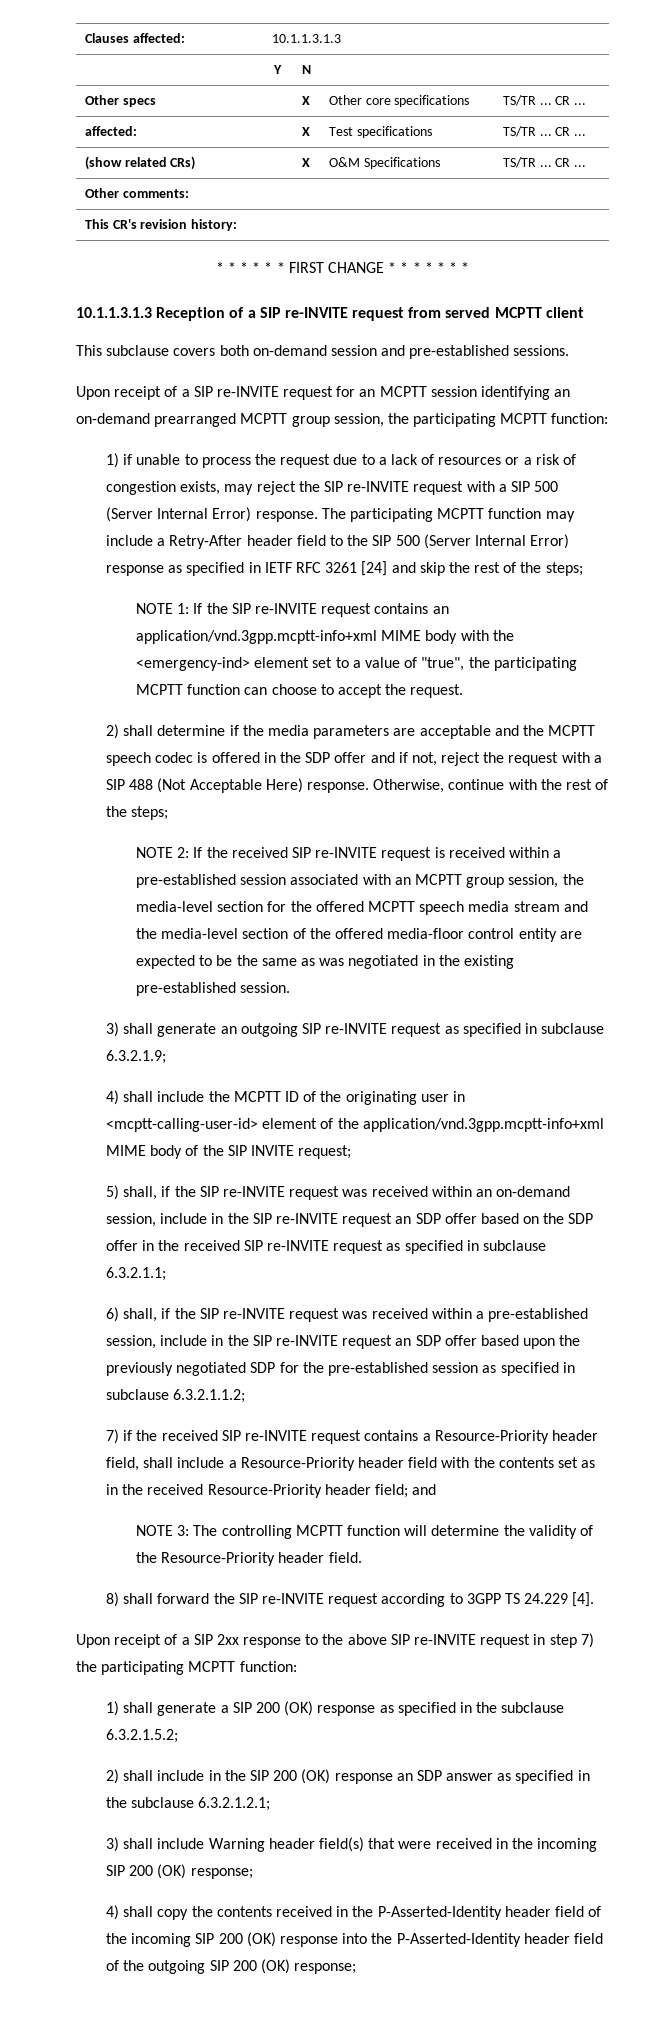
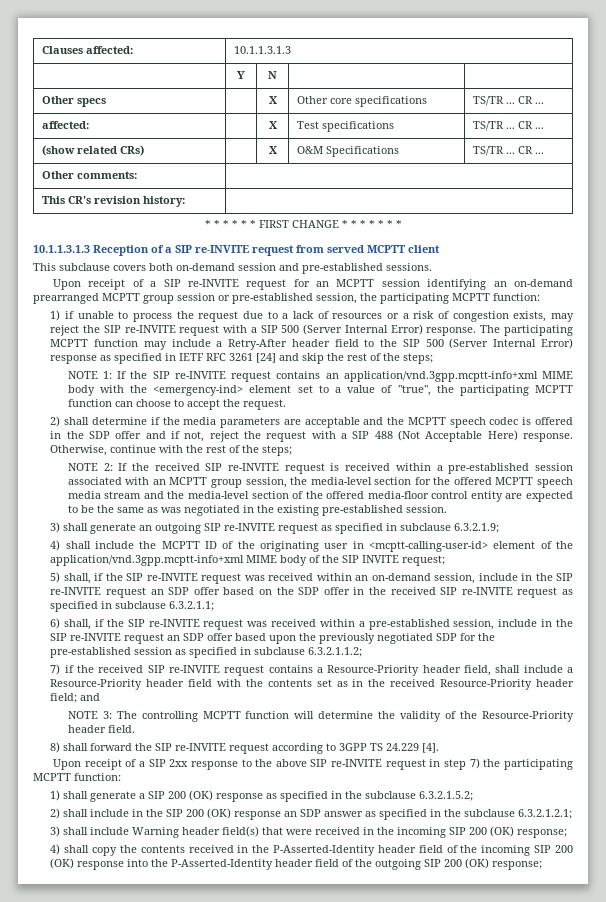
- Upon receipt of a SIP re-INVITE request for an MCPTT session identifying an on-demand prearranged MCPTT group session, the participating MCPTT function:
+ Upon receipt of a SIP re-INVITE request for an MCPTT session identifying an on-demand prearranged MCPTT group session or pre-established session, the participating MCPTT function:

